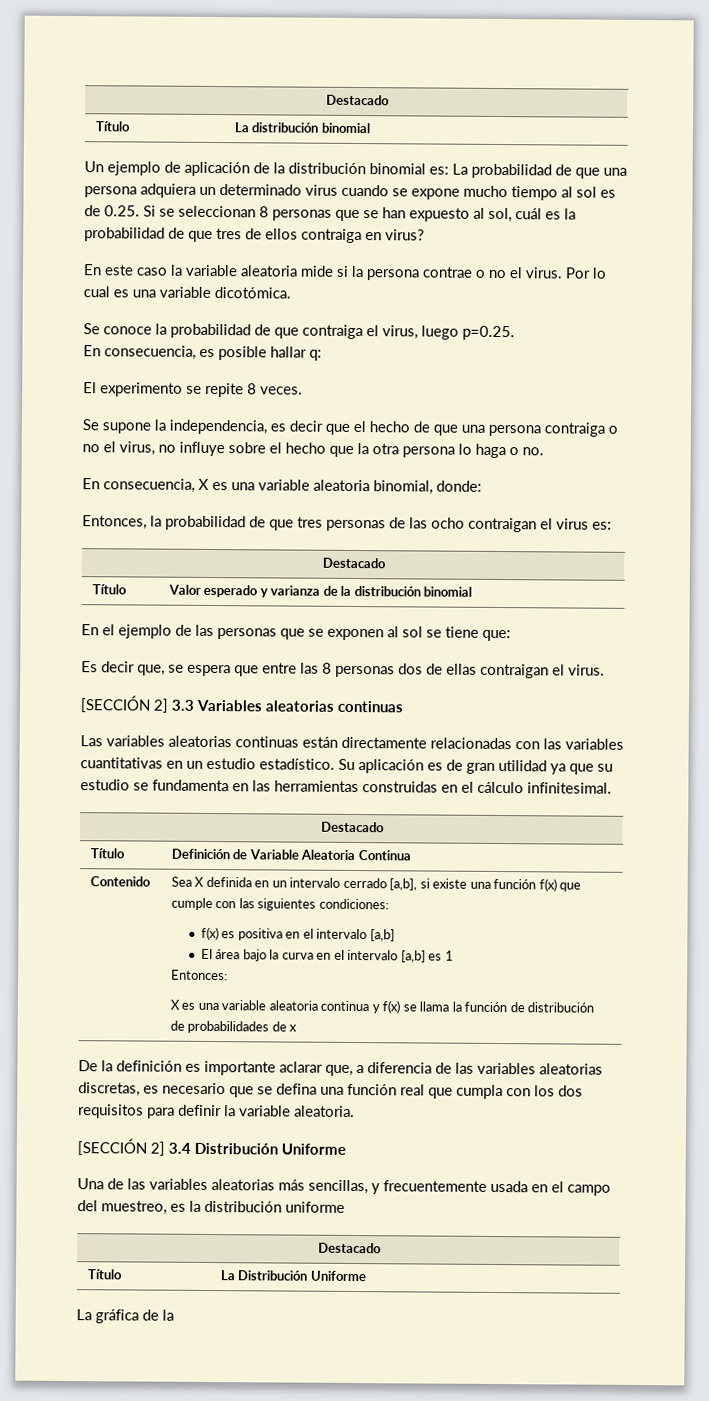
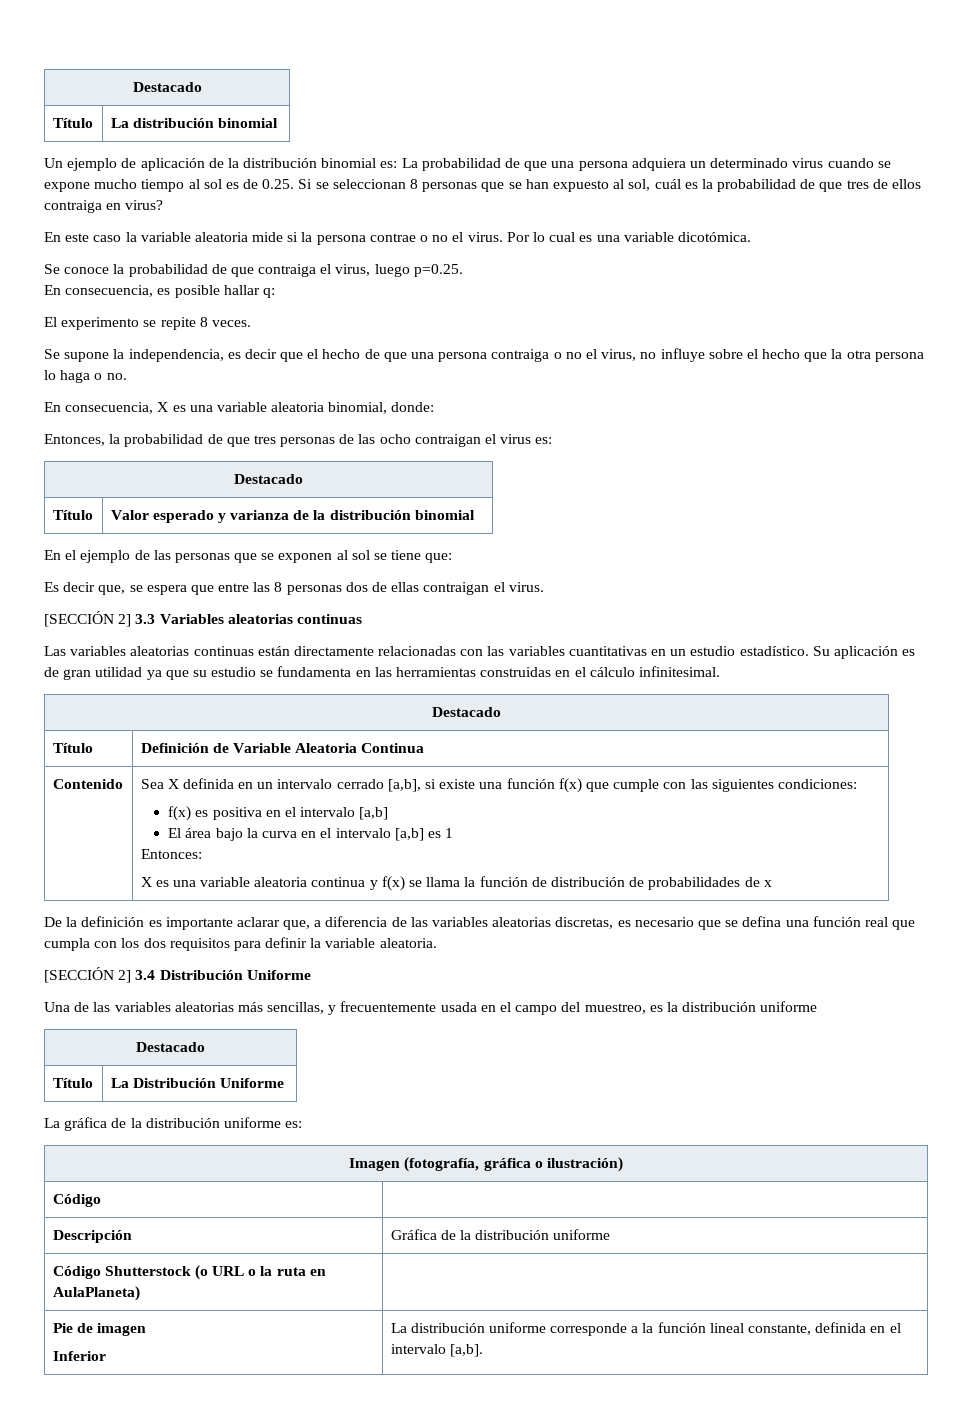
- La gráfica de la
+ La gráfica de la distribución uniforme es:
+ Imagen (fotografía, gráfica o ilustración)
+ Código |
+ Descripción | Gráfica de la distribución uniforme
+ Código Shutterstock (o URL o la ruta en AulaPlaneta) |
+ Pie de imagen
+ Inferior | La distribución uniforme corresponde a la función lineal constante, definida en el intervalo [a,b].

